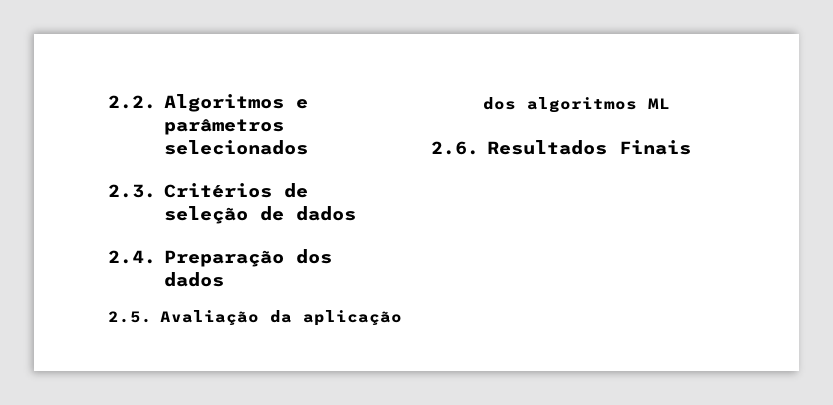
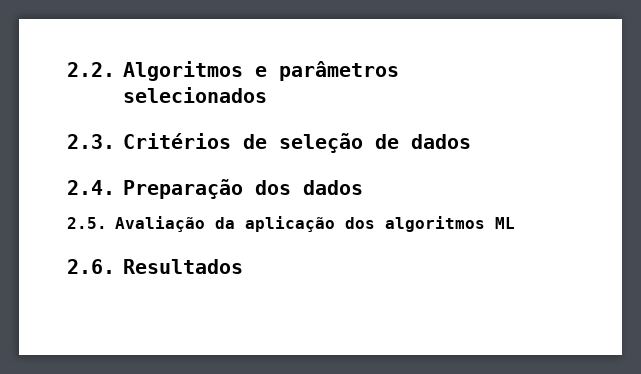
- 2.6. Resultados Finais
+ 2.6. Resultados

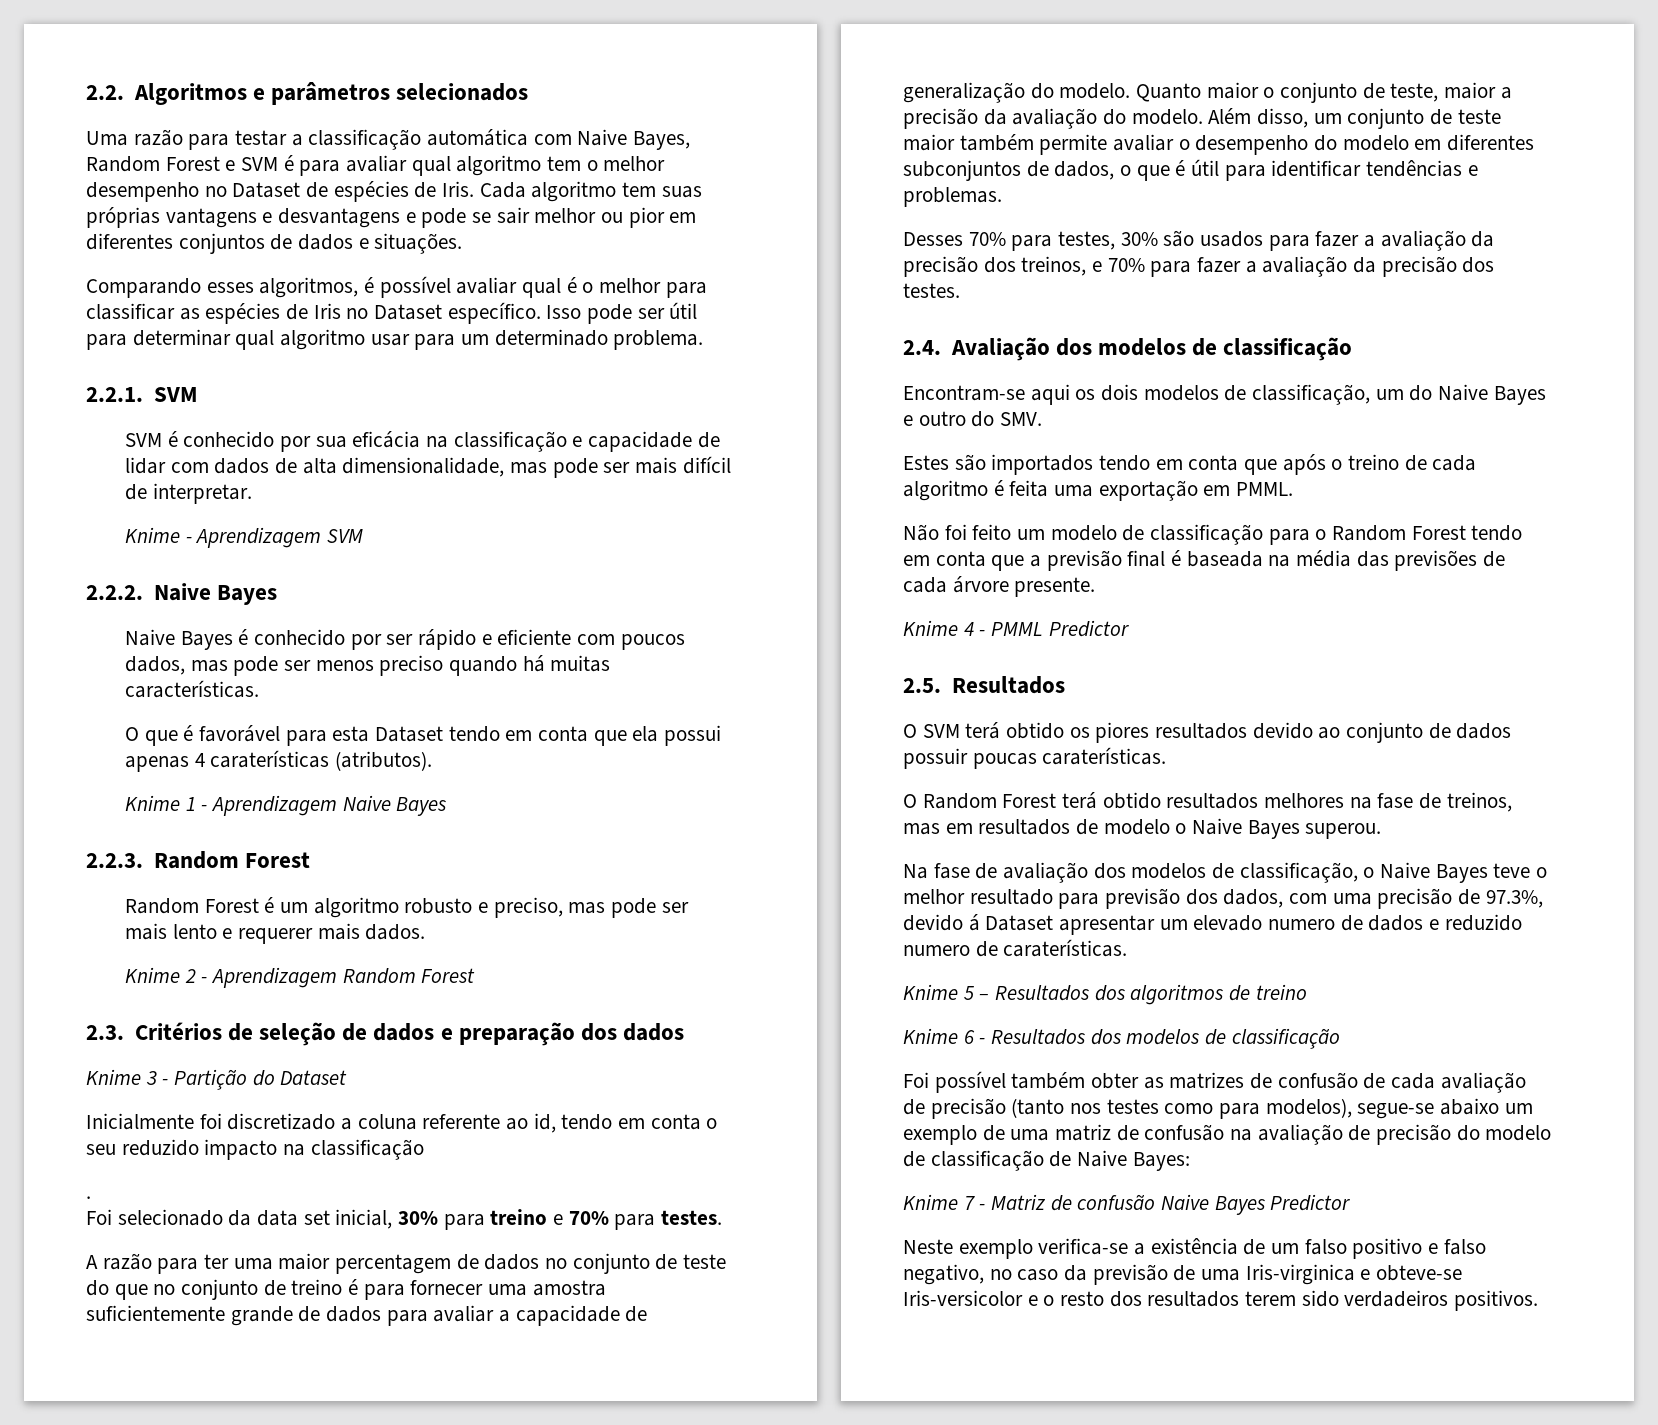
+ Uma razão para testar a classificação automática com Naive Bayes, Random Forest e SVM é para avaliar qual algoritmo tem o melhor desempenho no Dataset de espécies de Iris. Cada algoritmo tem suas próprias vantagens e desvantagens e pode se sair melhor ou pior em diferentes conjuntos de dados e situações.
+ Comparando esses algoritmos, é possível avaliar qual é o melhor para classificar as espécies de Iris no Dataset específico. Isso pode ser útil para determinar qual algoritmo usar para um determinado problema.
+ 2.2.1. SVM
+ SVM é conhecido por sua eficácia na classificação e capacidade de lidar com dados de alta dimensionalidade, mas pode ser mais difícil de interpretar.
+ Knime - Aprendizagem SVM
+ 2.2.2. Naive Bayes
+ Naive Bayes é conhecido por ser rápido e eficiente com poucos dados, mas pode ser menos preciso quando há muitas características.
+ O que é favorável para esta Dataset tendo em conta que ela possui apenas 4 caraterísticas (atributos).
+ Knime 1 - Aprendizagem Naive Bayes
+ 2.2.3. Random Forest
+ Random Forest é um algoritmo robusto e preciso, mas pode ser mais lento e requerer mais dados.
+ Knime 2 - Aprendizagem Random Forest
- 2.3. Critérios de seleção de dados
- 2.4. Preparação dos dados
+ 2.3. Critérios de seleção de dados e preparação dos dados
- 2.5. Avaliação da aplicação dos algoritmos ML
- 2.6. Resultados
+ Knime 3 - Partição do Dataset
+ Inicialmente foi discretizado a coluna referente ao id, tendo em conta o seu reduzido impacto na classificação
+ .
+ Foi selecionado da data set inicial, 30% para treino e 70% para testes.
+ A razão para ter uma maior percentagem de dados no conjunto de teste do que no conjunto de treino é para fornecer uma amostra suficientemente grande de dados para avaliar a capacidade de generalização do modelo. Quanto maior o conjunto de teste, maior a precisão da avaliação do modelo. Além disso, um conjunto de teste maior também permite avaliar o desempenho do modelo em diferentes subconjuntos de dados, o que é útil para identificar tendências e problemas.
+ Desses 70% para testes, 30% são usados para fazer a avaliação da precisão dos treinos, e 70% para fazer a avaliação da precisão dos testes.
+ 2.4. Avaliação dos modelos de classificação
+ Encontram-se aqui os dois modelos de classificação, um do Naive Bayes e outro do SMV.
+ Estes são importados tendo em conta que após o treino de cada algoritmo é feita uma exportação em PMML.
+ Não foi feito um modelo de classificação para o Random Forest tendo em conta que a previsão final é baseada na média das previsões de cada árvore presente.
+ Knime 4 - PMML Predictor
+ 2.5. Resultados
+ O SVM terá obtido os piores resultados devido ao conjunto de dados possuir poucas caraterísticas.
+ O Random Forest terá obtido resultados melhores na fase de treinos, mas em resultados de modelo o Naive Bayes superou.
+ Na fase de avaliação dos modelos de classificação, o Naive Bayes teve o melhor resultado para previsão dos dados, com uma precisão de 97.3%, devido á Dataset apresentar um elevado numero de dados e reduzido numero de caraterísticas.
+ Knime 5 – Resultados dos algoritmos de treino
+ Knime 6 - Resultados dos modelos de classificação
+ Foi possível também obter as matrizes de confusão de cada avaliação de precisão (tanto nos testes como para modelos), segue-se abaixo um exemplo de uma matriz de confusão na avaliação de precisão do modelo de classificação de Naive Bayes:
+ Knime 7 - Matriz de confusão Naive Bayes Predictor
+ Neste exemplo verifica-se a existência de um falso positivo e falso negativo, no caso da previsão de uma Iris-virginica e obteve-se Iris-versicolor e o resto dos resultados terem sido verdadeiros positivos.

